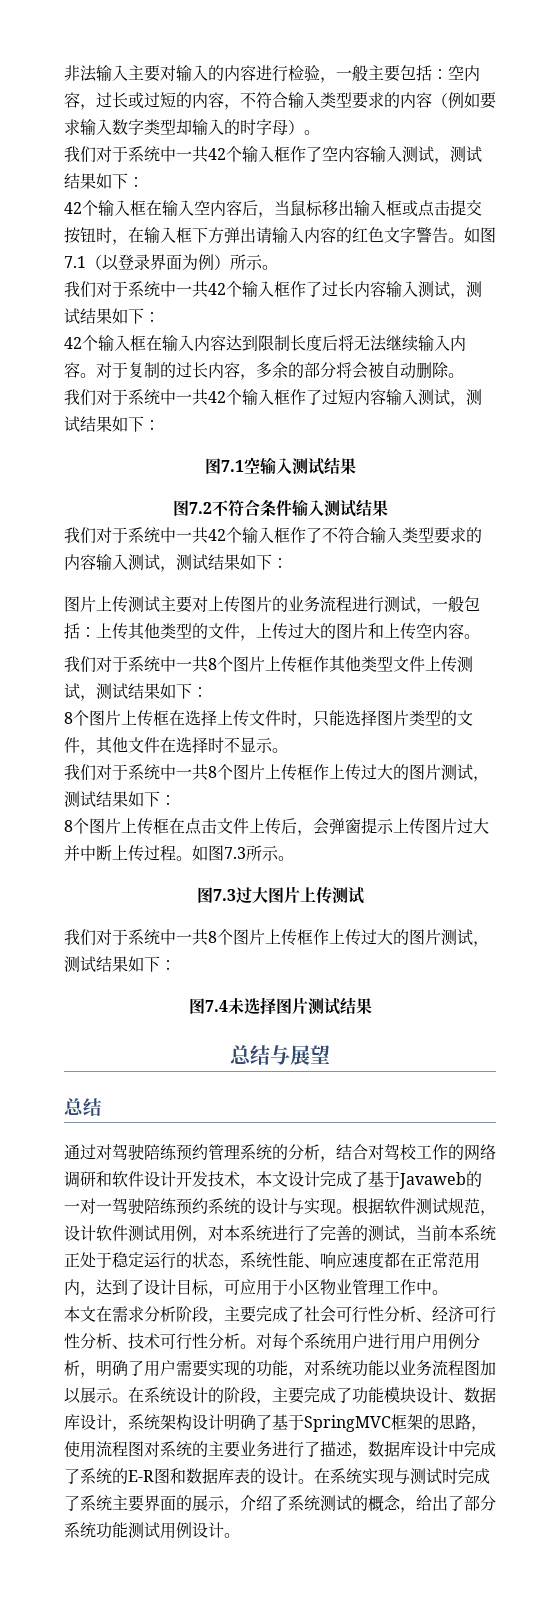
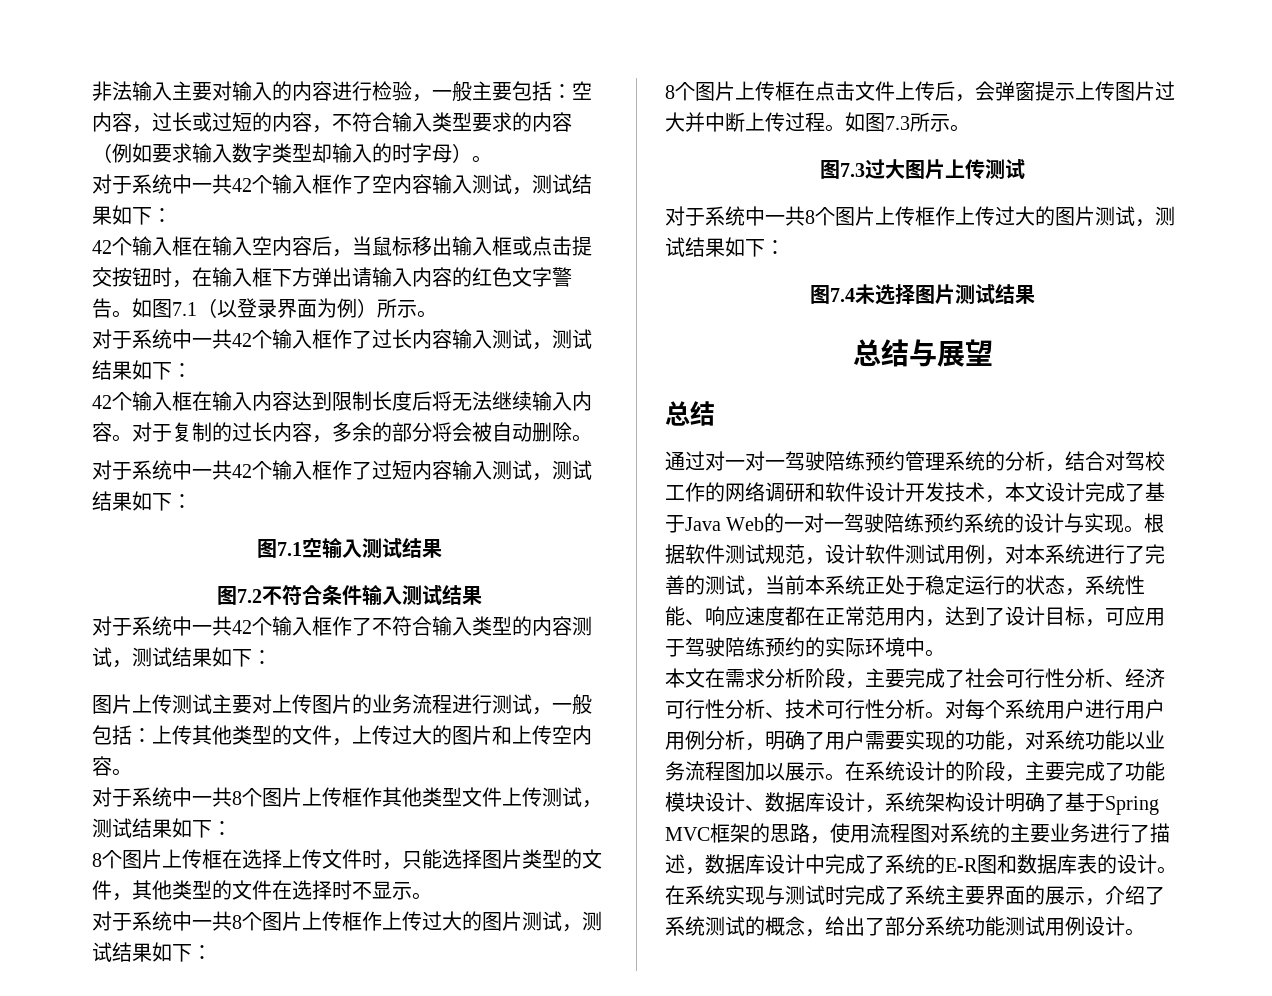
- 我们对于系统中一共42个输入框作了空内容输入测试，测试结果如下：
+ 对于系统中一共42个输入框作了空内容输入测试，测试结果如下：
- 我们对于系统中一共42个输入框作了过长内容输入测试，测试结果如下：
+ 对于系统中一共42个输入框作了过长内容输入测试，测试结果如下：
- 我们对于系统中一共42个输入框作了过短内容输入测试，测试结果如下：
+ 对于系统中一共42个输入框作了过短内容输入测试，测试结果如下：
- 我们对于系统中一共42个输入框作了不符合输入类型要求的内容输入测试，测试结果如下：
+ 对于系统中一共42个输入框作了不符合输入类型的内容测试，测试结果如下：
- 我们对于系统中一共8个图片上传框作其他类型文件上传测试，测试结果如下：
+ 对于系统中一共8个图片上传框作其他类型文件上传测试，测试结果如下：
- 8个图片上传框在选择上传文件时，只能选择图片类型的文件，其他文件在选择时不显示。
- 我们对于系统中一共8个图片上传框作上传过大的图片测试，测试结果如下：
+ 8个图片上传框在选择上传文件时，只能选择图片类型的文件，其他类型的文件在选择时不显示。
+ 对于系统中一共8个图片上传框作上传过大的图片测试，测试结果如下：
  图7.3过大图片上传测试
- 我们对于系统中一共8个图片上传框作上传过大的图片测试，测试结果如下：
+ 对于系统中一共8个图片上传框作上传过大的图片测试，测试结果如下：
- 通过对驾驶陪练预约管理系统的分析，结合对驾校工作的网络调研和软件设计开发技术，本文设计完成了基于Javaweb的一对一驾驶陪练预约系统的设计与实现。
+ 通过对一对一驾驶陪练预约管理系统的分析，结合对驾校工作的网络调研和软件设计开发技术，本文设计完成了基于Java Web的一对一驾驶陪练预约系统的设计与实现。
- 根据软件测试规范，设计软件测试用例，对本系统进行了完善的测试，当前本系统正处于稳定运行的状态，系统性能、响应速度都在正常范用内，达到了设计目标，可应用于小区物业管理工作中。
+ 根据软件测试规范，设计软件测试用例，对本系统进行了完善的测试，当前本系统正处于稳定运行的状态，系统性能、响应速度都在正常范用内，达到了设计目标，可应用于驾驶陪练预约的实际环境中。
- 在系统设计的阶段，主要完成了功能模块设计、数据库设计，系统架构设计明确了基于SpringMVC框架的思路，使用流程图对系统的主要业务进行了描述，数据库设计中完成了系统的E-R图和数据库表的设计。
+ 在系统设计的阶段，主要完成了功能模块设计、数据库设计，系统架构设计明确了基于Spring MVC框架的思路，使用流程图对系统的主要业务进行了描述，数据库设计中完成了系统的E-R图和数据库表的设计。

